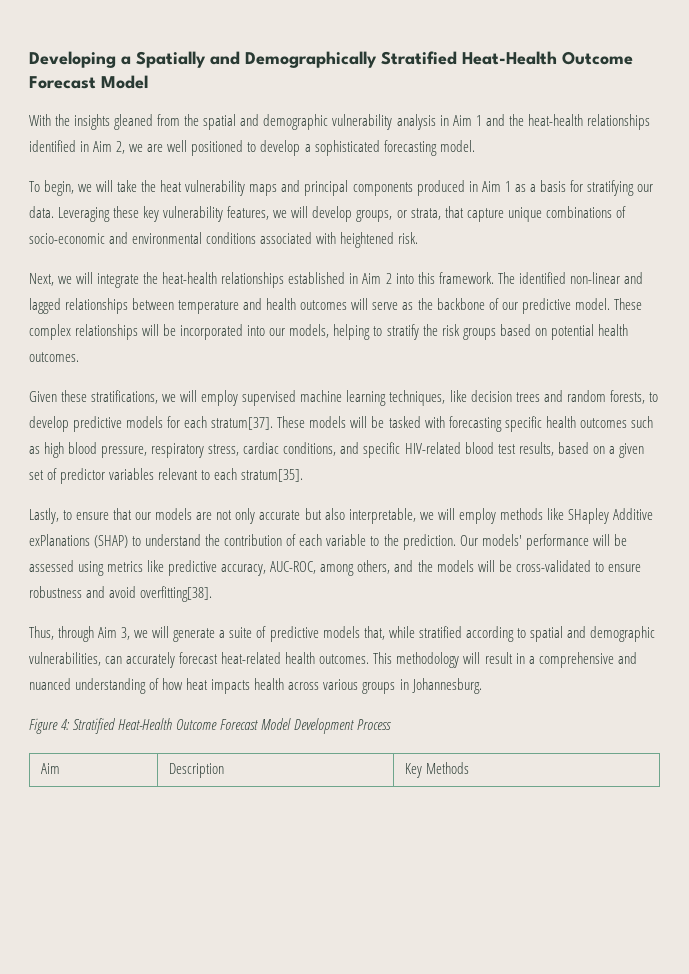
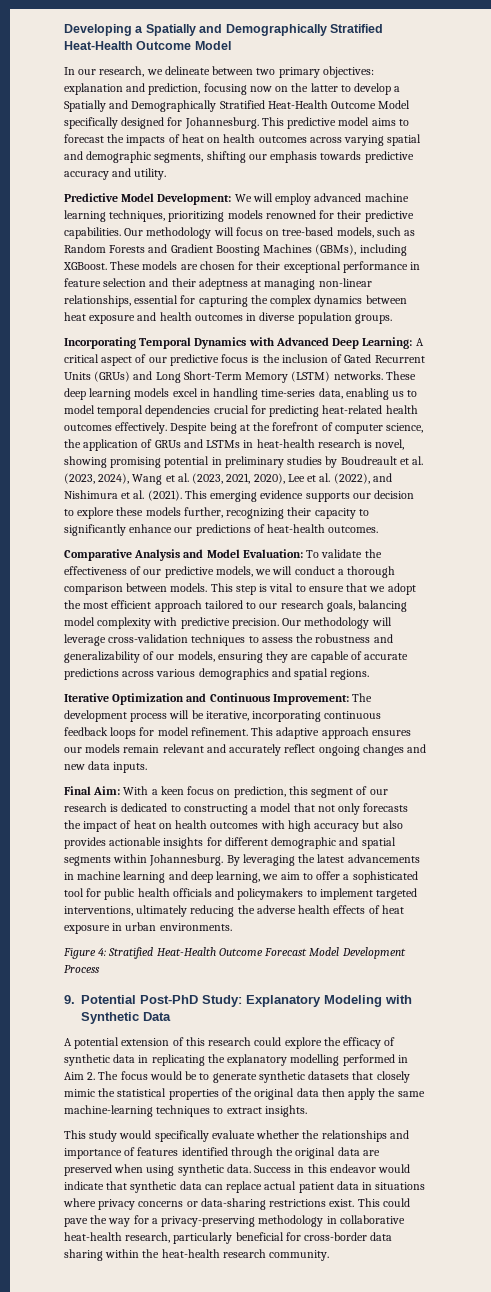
- Developing a Spatially and Demographically Stratified Heat-Health Outcome Forecast Model
+ Developing a Spatially and Demographically Stratified Heat-Health Outcome Model
- With the insights gleaned from the spatial and demographic vulnerability analysis in Aim 1 and the heat-health relationships identified in Aim 2, we are well positioned to develop a sophisticated forecasting model.
- To begin, we will take the heat vulnerability maps and principal components produced in Aim 1 as a basis for stratifying our data. Leveraging these key vulnerability features, we will develop groups, or strata, that capture unique combinations of socio-economic and environmental conditions associated with heightened risk.
- Next, we will integrate the heat-health relationships established in Aim 2 into this framework. The identified non-linear and lagged relationships between temperature and health outcomes will serve as the backbone of our predictive model. These complex relationships will be incorporated into our models, helping to stratify the risk groups based on potential health outcomes.
- Given these stratifications, we will employ supervised machine learning techniques, like decision trees and random forests, to develop predictive models for each stratum[37]. These models will be tasked with forecasting specific health outcomes such as high blood pressure, respiratory stress, cardiac conditions, and specific HIV-related blood test results, based on a given set of predictor variables relevant to each stratum[35].
- Lastly, to ensure that our models are not only accurate but also interpretable, we will employ methods like SHapley Additive exPlanations (SHAP) to understand the contribution of each variable to the prediction. Our models' performance will be assessed using metrics like predictive accuracy, AUC-ROC, among others, and the models will be cross-validated to ensure robustness and avoid overfitting[38].
- Thus, through Aim 3, we will generate a suite of predictive models that, while stratified according to spatial and demographic vulnerabilities, can accurately forecast heat-related health outcomes. This methodology will result in a comprehensive and nuanced understanding of how heat impacts health across various groups in Johannesburg.
+ In our research, we delineate between two primary objectives: explanation and prediction, focusing now on the latter to develop a Spatially and Demographically Stratified Heat-Health Outcome Model specifically designed for Johannesburg. This predictive model aims to forecast the impacts of heat on health outcomes across varying spatial and demographic segments, shifting our emphasis towards predictive accuracy and utility.
+ Predictive Model Development: We will employ advanced machine learning techniques, prioritizing models renowned for their predictive capabilities. Our methodology will focus on tree-based models, such as Random Forests and Gradient Boosting Machines (GBMs), including XGBoost. These models are chosen for their exceptional performance in feature selection and their adeptness at managing non-linear relationships, essential for capturing the complex dynamics between heat exposure and health outcomes in diverse population groups.
+ Incorporating Temporal Dynamics with Advanced Deep Learning: A critical aspect of our predictive focus is the inclusion of Gated Recurrent Units (GRUs) and Long Short-Term Memory (LSTM) networks. These deep learning models excel in handling time-series data, enabling us to model temporal dependencies crucial for predicting heat-related health outcomes effectively. Despite being at the forefront of computer science, the application of GRUs and LSTMs in heat-health research is novel, showing promising potential in preliminary studies by Boudreault et al. (2023, 2024), Wang et al. (2023, 2021, 2020), Lee et al. (2022), and Nishimura et al. (2021). This emerging evidence supports our decision to explore these models further, recognizing their capacity to significantly enhance our predictions of heat-health outcomes.
+ Comparative Analysis and Model Evaluation: To validate the effectiveness of our predictive models, we will conduct a thorough comparison between models. This step is vital to ensure that we adopt the most efficient approach tailored to our research goals, balancing model complexity with predictive precision. Our methodology will leverage cross-validation techniques to assess the robustness and generalizability of our models, ensuring they are capable of accurate predictions across various demographics and spatial regions.
+ Iterative Optimization and Continuous Improvement: The development process will be iterative, incorporating continuous feedback loops for model refinement. This adaptive approach ensures our models remain relevant and accurately reflect ongoing changes and new data inputs.
+ Final Aim: With a keen focus on prediction, this segment of our research is dedicated to constructing a model that not only forecasts the impact of heat on health outcomes with high accuracy but also provides actionable insights for different demographic and spatial segments within Johannesburg. By leveraging the latest advancements in machine learning and deep learning, we aim to offer a sophisticated tool for public health officials and policymakers to implement targeted interventions, ultimately reducing the adverse health effects of heat exposure in urban environments.
- Aim | Description | Key Methods
+ 9. Potential Post-PhD Study: Explanatory Modeling with Synthetic Data
+ A potential extension of this research could explore the efficacy of synthetic data in replicating the explanatory modelling performed in Aim 2. The focus would be to generate synthetic datasets that closely mimic the statistical properties of the original data then apply the same machine-learning techniques to extract insights.
+ This study would specifically evaluate whether the relationships and importance of features identified through the original data are preserved when using synthetic data. Success in this endeavor would indicate that synthetic data can replace actual patient data in situations where privacy concerns or data-sharing restrictions exist. This could pave the way for a privacy-preserving methodology in collaborative heat-health research, particularly beneficial for cross-border data sharing within the heat-health research community.

